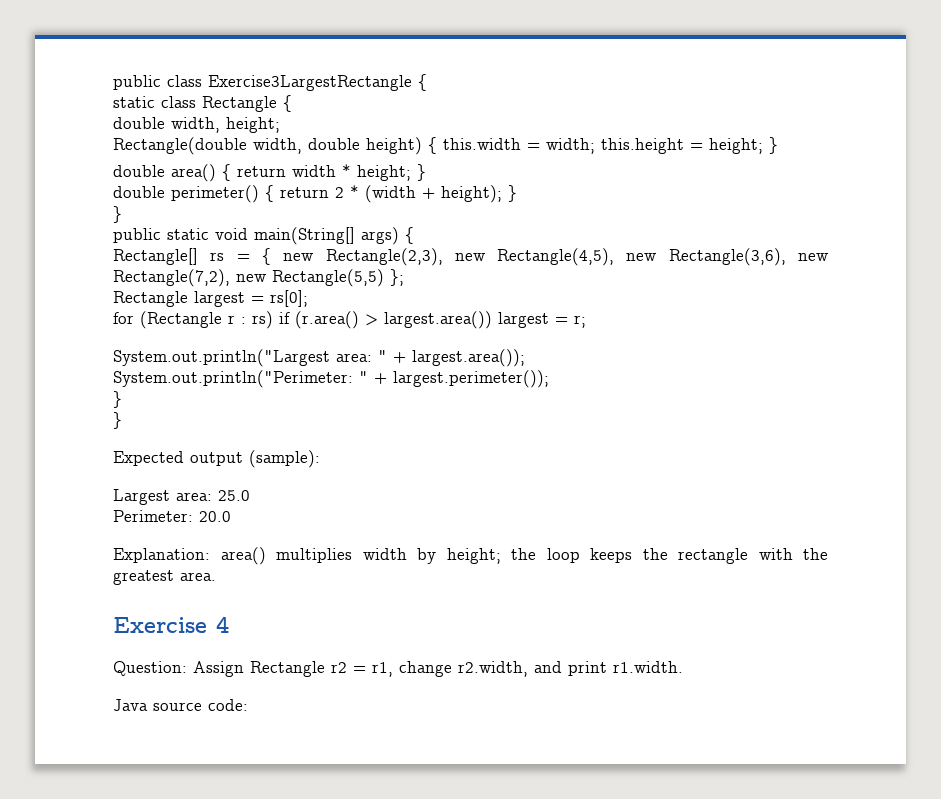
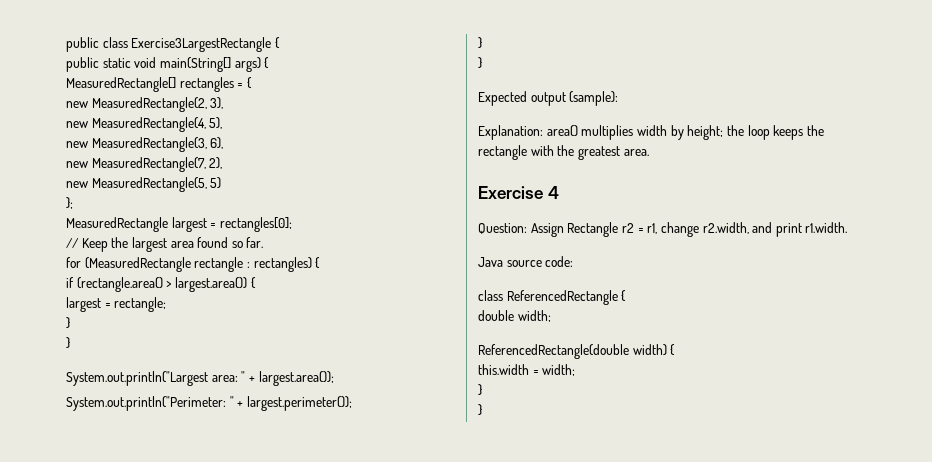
- static class Rectangle {
- double width, height;
- Rectangle(double width, double height) { this.width = width; this.height = height; }
- double area() { return width * height; }
- double perimeter() { return 2 * (width + height); }
- }
- Rectangle[] rs = { new Rectangle(2,3), new Rectangle(4,5), new Rectangle(3,6), new Rectangle(7,2), new Rectangle(5,5) };
+ MeasuredRectangle[] rectangles = {
+ new MeasuredRectangle(2, 3),
+ new MeasuredRectangle(4, 5),
+ new MeasuredRectangle(3, 6),
+ new MeasuredRectangle(7, 2),
+ new MeasuredRectangle(5, 5)
+ };
- Rectangle largest = rs[0];
- for (Rectangle r : rs) if (r.area() > largest.area()) largest = r;
+ MeasuredRectangle largest = rectangles[0];
+ // Keep the largest area found so far.
+ for (MeasuredRectangle rectangle : rectangles) {
+ if (rectangle.area() > largest.area()) {
+ largest = rectangle;
+ }
+ }
- Largest area: 25.0
- Perimeter: 20.0
+ class ReferencedRectangle {
+ double width;
+ ReferencedRectangle(double width) {
+ this.width = width;
+ }
+ }

